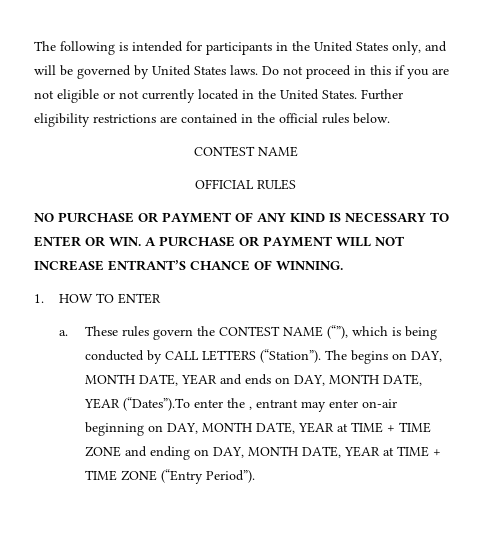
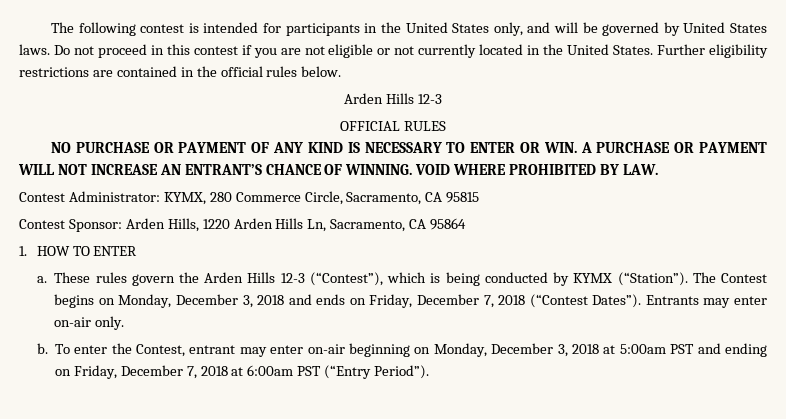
- The following is intended for participants in the United States only, and will be governed by United States laws.
+ The following contest is intended for participants in the United States only, and will be governed by United States laws.
- Do not proceed in this if you are not eligible or not currently located in the United States.
+ Do not proceed in this contest if you are not eligible or not currently located in the United States.
  Further eligibility restrictions are contained in the official rules below.
- CONTEST NAME
+ Arden Hills 12-3
- NO PURCHASE OR PAYMENT OF ANY KIND IS NECESSARY TO ENTER OR WIN. A PURCHASE OR PAYMENT WILL NOT INCREASE ENTRANT’S CHANCE OF WINNING.
+ NO PURCHASE OR PAYMENT OF ANY KIND IS NECESSARY TO ENTER OR WIN. A PURCHASE OR PAYMENT WILL NOT INCREASE AN ENTRANT’S CHANCE OF WINNING. VOID WHERE PROHIBITED BY LAW.
+ Contest Administrator: KYMX, 280 Commerce Circle, Sacramento, CA 95815
+ Contest Sponsor: Arden Hills, 1220 Arden Hills Ln, Sacramento, CA 95864
- These rules govern the CONTEST NAME (“”), which is being conducted by CALL LETTERS (“Station”).
+ These rules govern the Arden Hills 12-3 (“Contest”), which is being conducted by KYMX (“Station”).
- The begins on DAY, MONTH DATE, YEAR and ends on DAY, MONTH DATE, YEAR (“Dates”).To enter the , entrant may enter on-air beginning on DAY, MONTH DATE, YEAR at TIME + TIME ZONE and ending on DAY, MONTH DATE, YEAR at TIME + TIME ZONE (“Entry Period”).
+ The Contest begins on Monday, December 3, 2018 and ends on Friday, December 7, 2018 (“Contest Dates”). Entrants may enter on-air only.
+ b. To enter the Contest, entrant may enter on-air beginning on Monday, December 3, 2018 at 5:00am PST and ending on Friday, December 7, 2018 at 6:00am PST (“Entry Period”).

